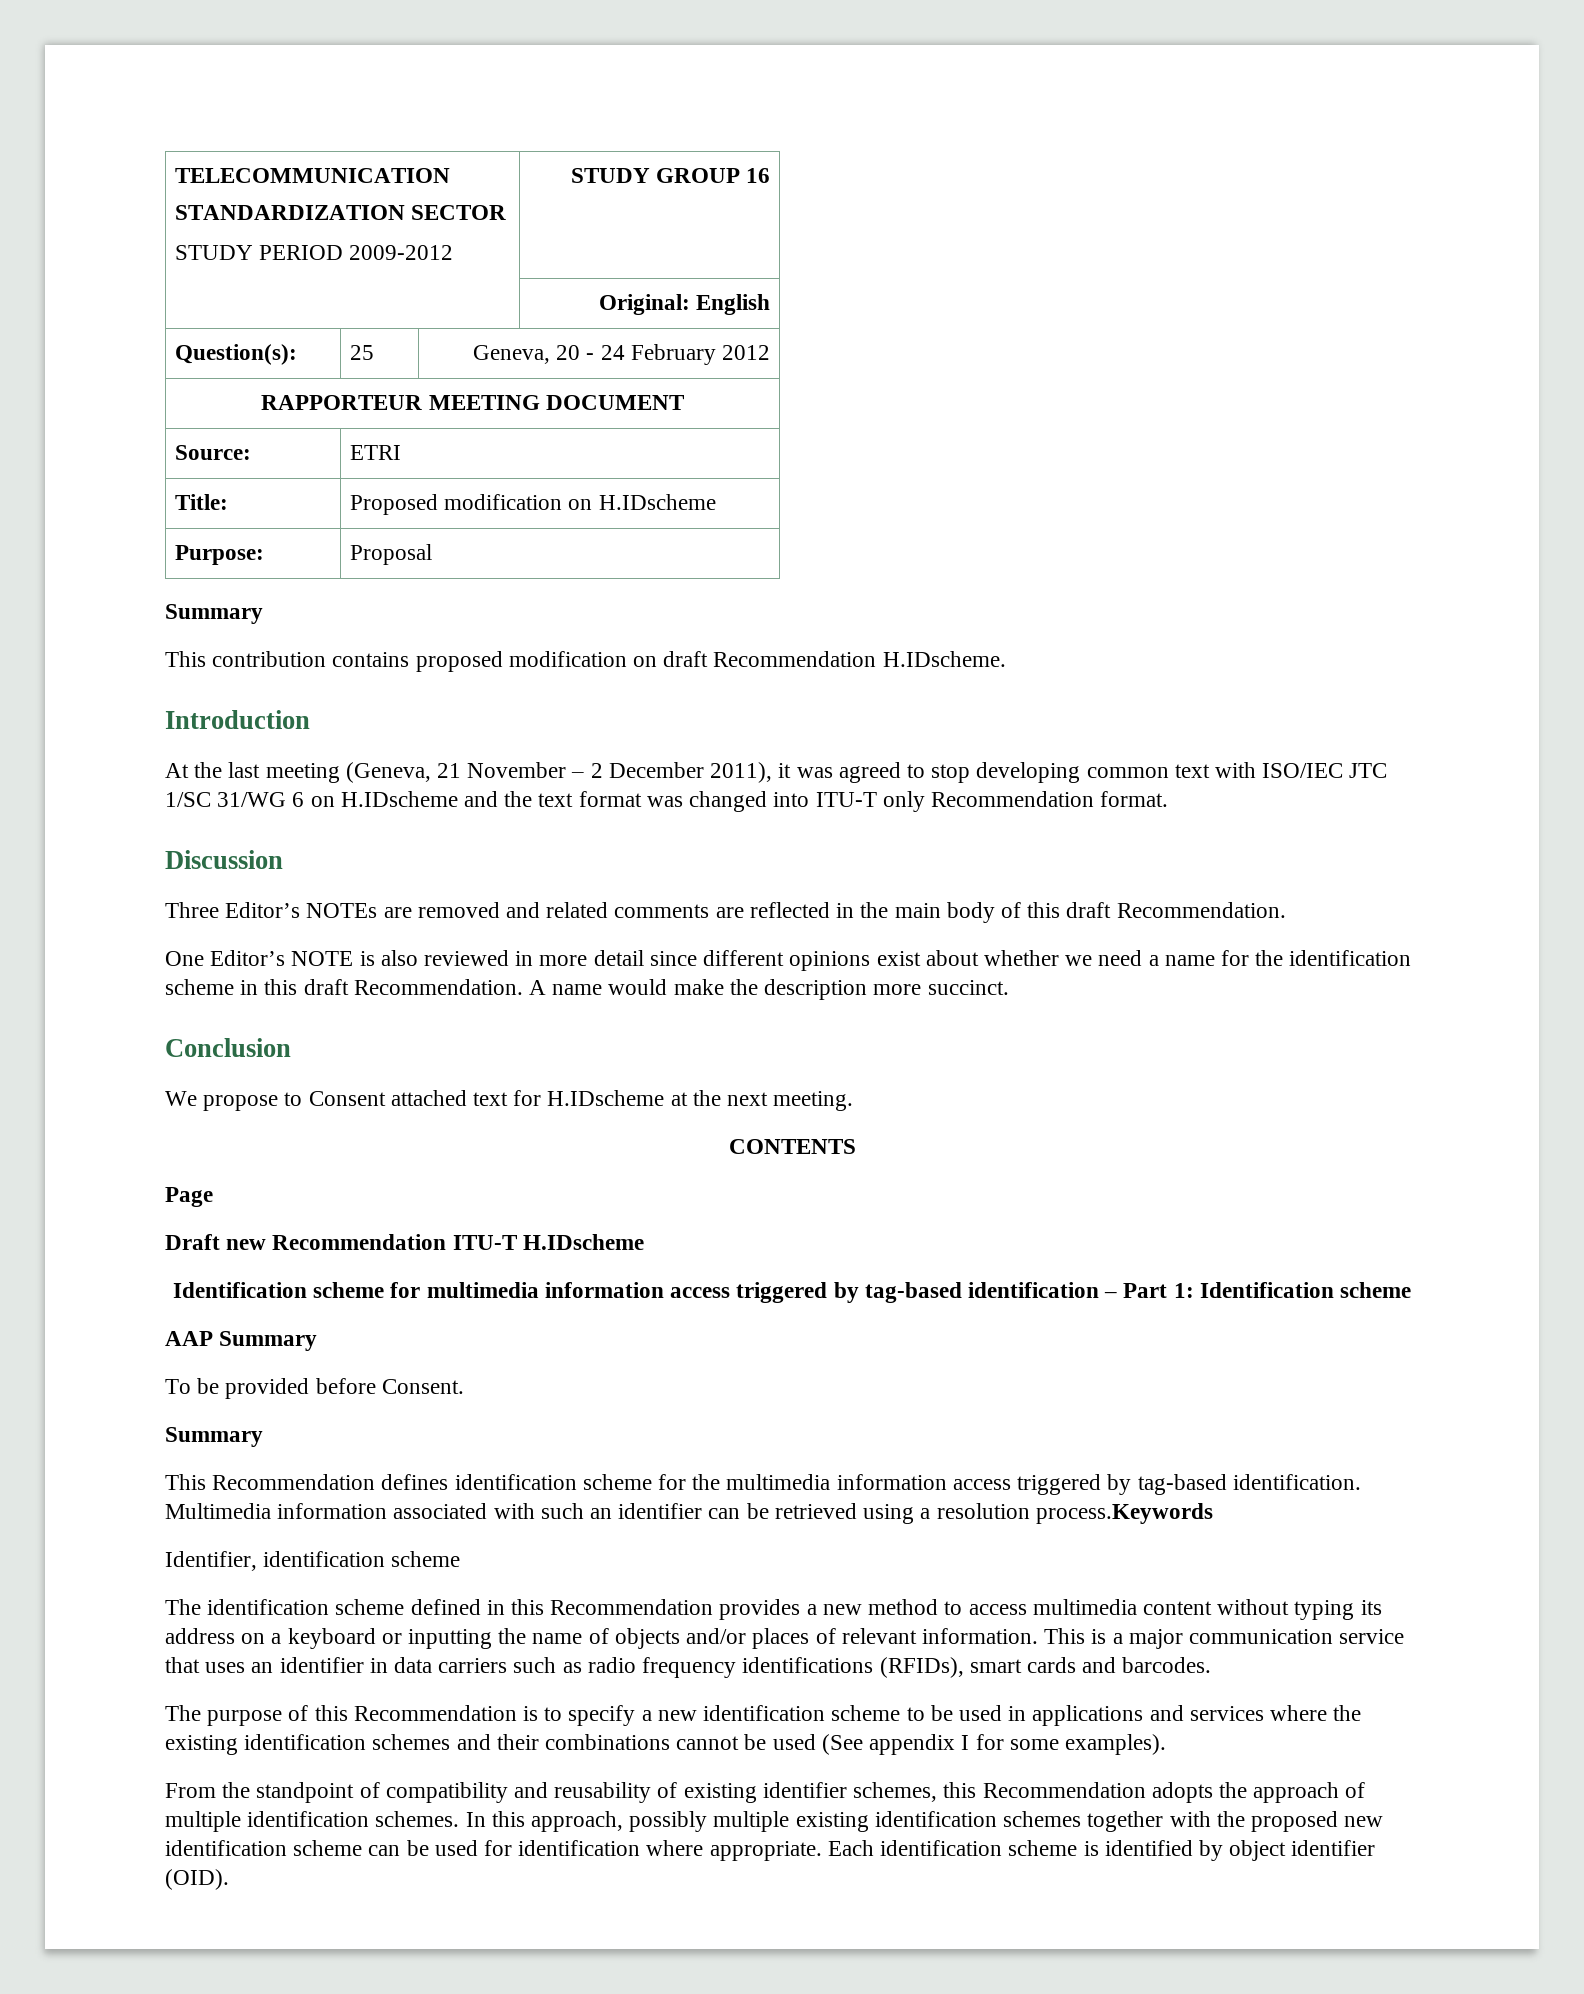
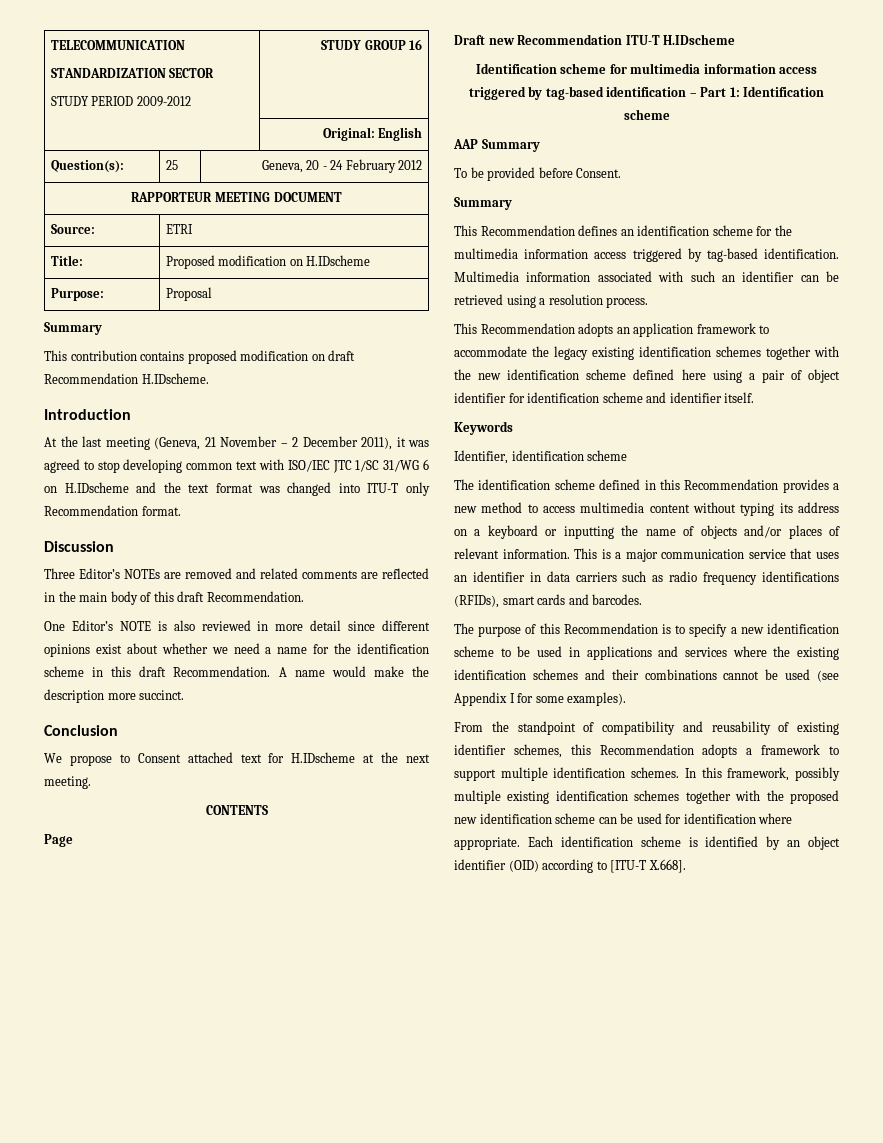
- This Recommendation defines identification scheme for the multimedia information access triggered by tag-based identification.
+ This Recommendation defines an identification scheme for the multimedia information access triggered by tag-based identification.
- Multimedia information associated with such an identifier can be retrieved using a resolution process.Keywords
+ Multimedia information associated with such an identifier can be retrieved using a resolution process.
+ This Recommendation adopts an application framework to accommodate the legacy existing identification schemes together with the new identification scheme defined here using a pair of object identifier for identification scheme and identifier itself.
+ Keywords
- The purpose of this Recommendation is to specify a new identification scheme to be used in applications and services where the existing identification schemes and their combinations cannot be used (See appendix I for some examples).
+ The purpose of this Recommendation is to specify a new identification scheme to be used in applications and services where the existing identification schemes and their combinations cannot be used (see Appendix I for some examples).
- From the standpoint of compatibility and reusability of existing identifier schemes, this Recommendation adopts the approach of multiple identification schemes.
+ From the standpoint of compatibility and reusability of existing identifier schemes, this Recommendation adopts a framework to support multiple identification schemes.
- In this approach, possibly multiple existing identification schemes together with the proposed new identification scheme can be used for identification where appropriate.
+ In this framework, possibly multiple existing identification schemes together with the proposed new identification scheme can be used for identification where appropriate.
- Each identification scheme is identified by object identifier (OID).
+ Each identification scheme is identified by an object identifier (OID) according to [ITU-T X.668].

